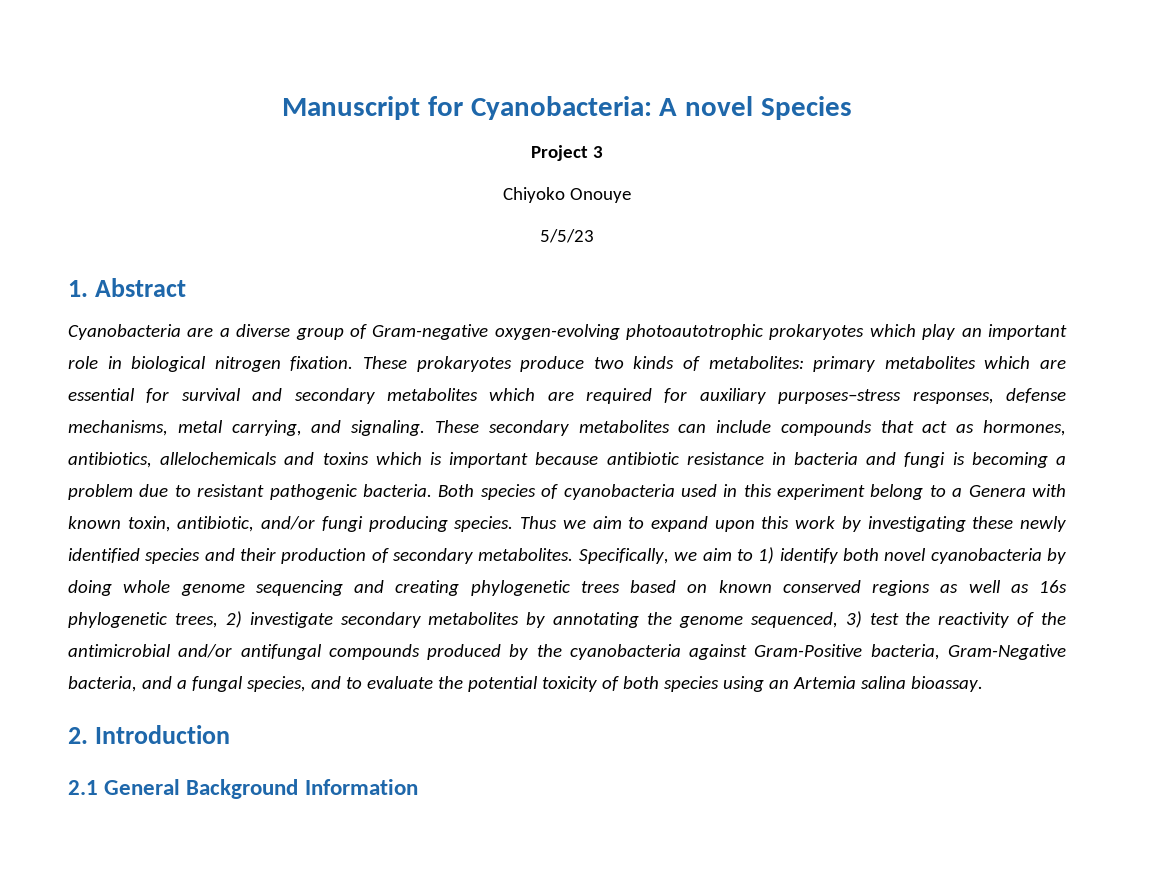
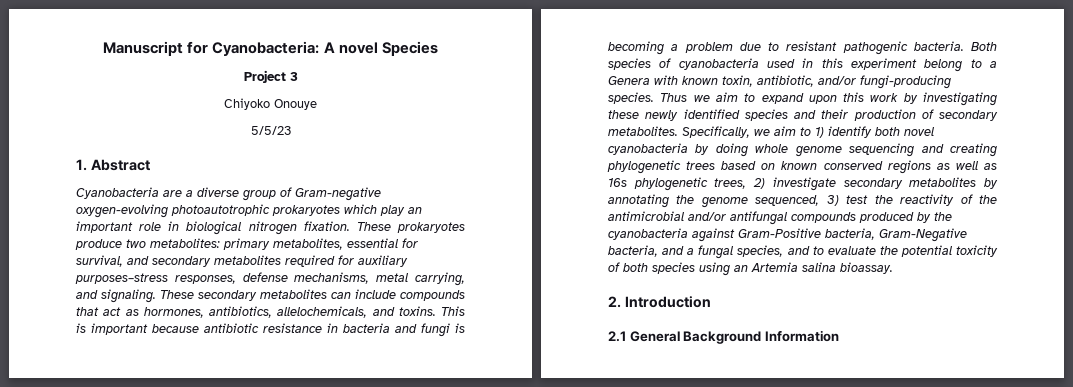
- These prokaryotes produce two kinds of metabolites: primary metabolites which are essential for survival and secondary metabolites which are required for auxiliary purposes–stress responses, defense mechanisms, metal carrying, and signaling.
+ These prokaryotes produce two metabolites: primary metabolites, essential for survival, and secondary metabolites required for auxiliary purposes–stress responses, defense mechanisms, metal carrying, and signaling.
- These secondary metabolites can include compounds that act as hormones, antibiotics, allelochemicals and toxins which is important because antibiotic resistance in bacteria and fungi is becoming a problem due to resistant pathogenic bacteria.
+ These secondary metabolites can include compounds that act as hormones, antibiotics, allelochemicals, and toxins. This is important because antibiotic resistance in bacteria and fungi is becoming a problem due to resistant pathogenic bacteria.
- Both species of cyanobacteria used in this experiment belong to a Genera with known toxin, antibiotic, and/or fungi producing species.
+ Both species of cyanobacteria used in this experiment belong to a Genera with known toxin, antibiotic, and/or fungi-producing species.

